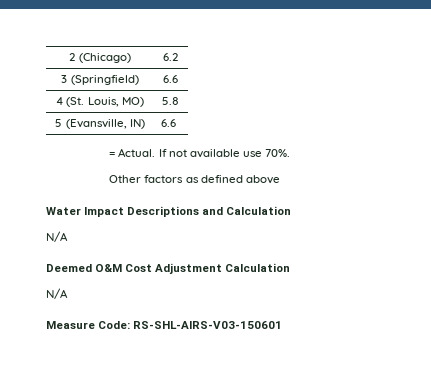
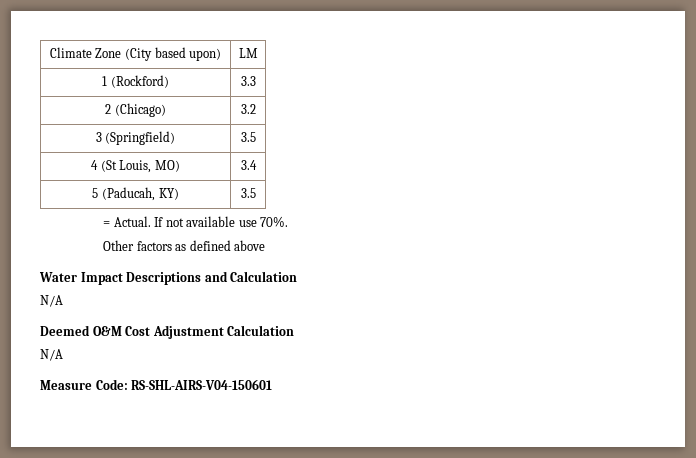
+ Climate Zone (City based upon) | LM
+ 1 (Rockford) | 3.3
- 2 (Chicago) | 6.2
+ 2 (Chicago) | 3.2
- 3 (Springfield) | 6.6
+ 3 (Springfield) | 3.5
- 4 (St. Louis, MO) | 5.8
+ 4 (St Louis, MO) | 3.4
- 5 (Evansville, IN) | 6.6
+ 5 (Paducah, KY) | 3.5
- Measure Code: RS-SHL-AIRS-V03-150601
+ Measure Code: RS-SHL-AIRS-V04-150601

